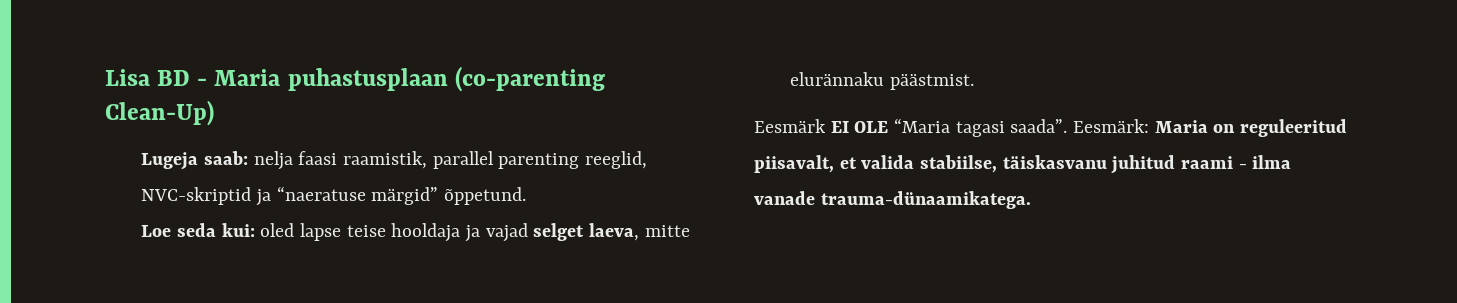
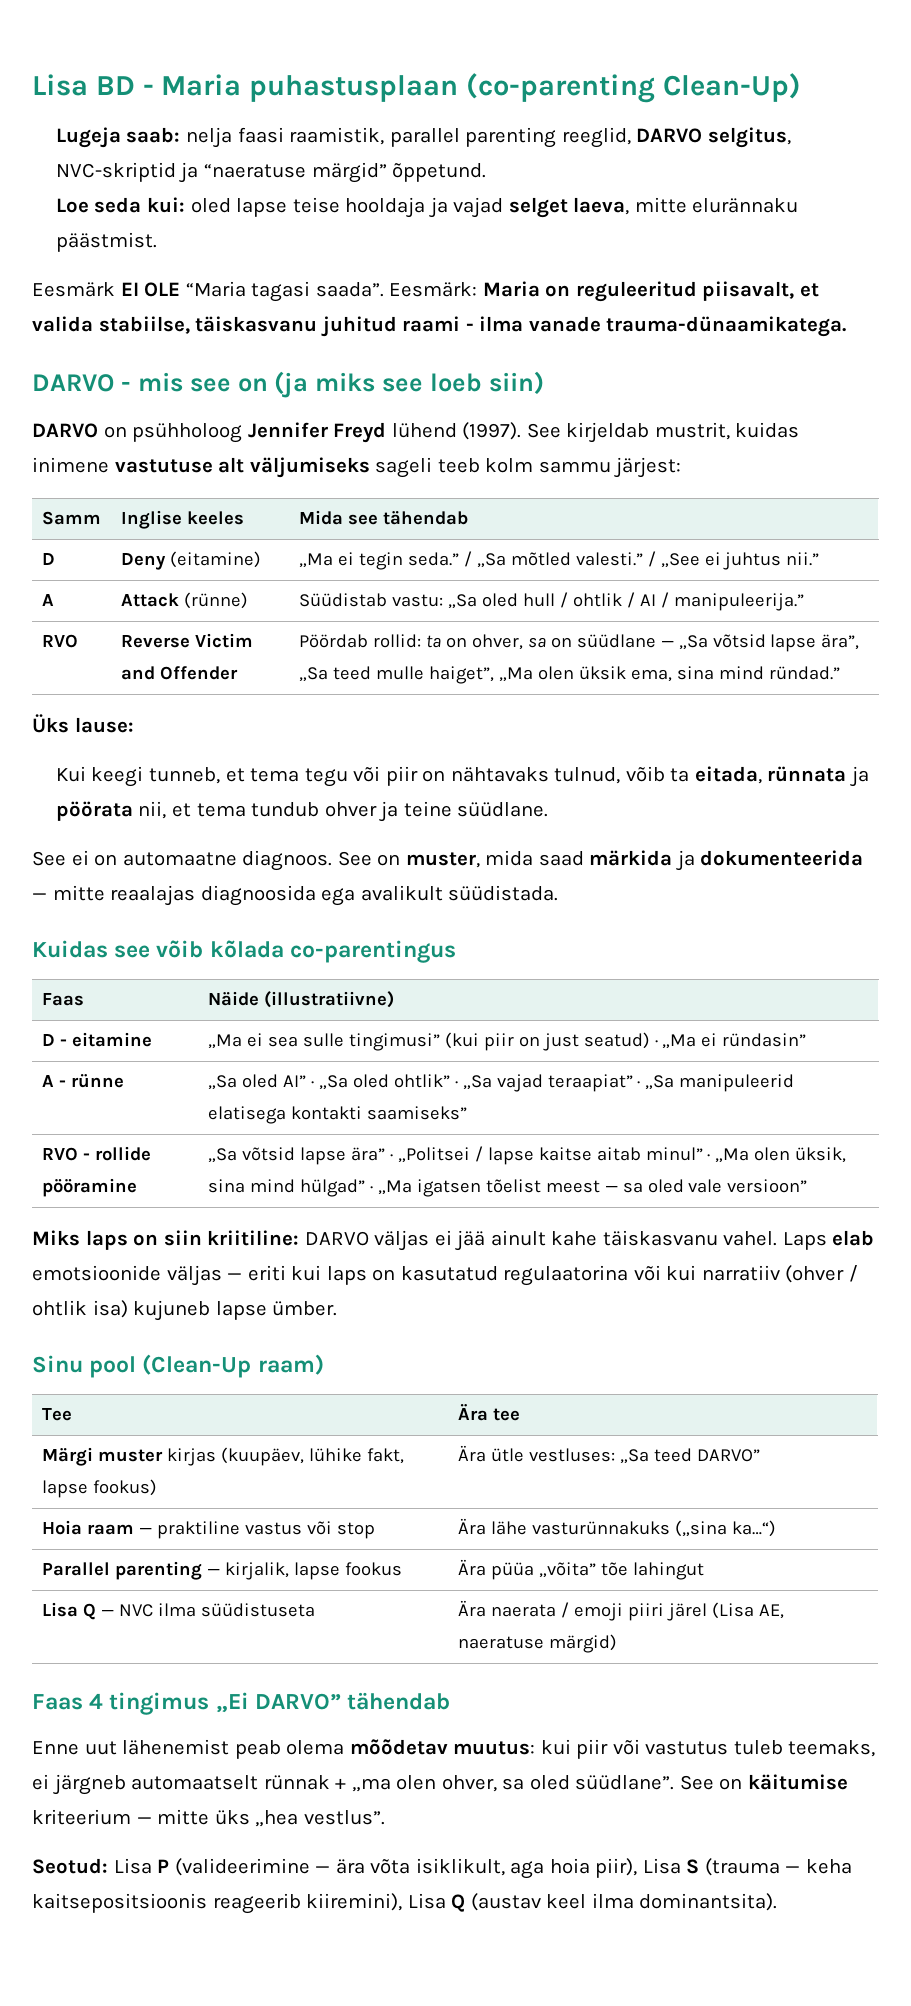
- Lugeja saab: nelja faasi raamistik, parallel parenting reeglid, NVC-skriptid ja “naeratuse märgid” õppetund.
+ Lugeja saab: nelja faasi raamistik, parallel parenting reeglid, DARVO selgitus, NVC-skriptid ja “naeratuse märgid” õppetund.
+ DARVO - mis see on (ja miks see loeb siin)
+ DARVO on psühholoog Jennifer Freyd lühend (1997). See kirjeldab mustrit, kuidas inimene vastutuse alt väljumiseks sageli teeb kolm sammu järjest:
+ Samm | Inglise keeles | Mida see tähendab
+ D | Deny (eitamine) | „Ma ei tegin seda.” / „Sa mõtled valesti.” / „See ei juhtus nii.”
+ A | Attack (rünne) | Süüdistab vastu: „Sa oled hull / ohtlik / AI / manipuleerija.”
+ RVO | Reverse Victim and Offender | Pöördab rollid: ta on ohver, sa on süüdlane — „Sa võtsid lapse ära”, „Sa teed mulle haiget”, „Ma olen üksik ema, sina mind ründad.”
+ Üks lause:
+ Kui keegi tunneb, et tema tegu või piir on nähtavaks tulnud, võib ta eitada, rünnata ja pöörata nii, et tema tundub ohver ja teine süüdlane.
+ See ei on automaatne diagnoos. See on muster, mida saad märkida ja dokumenteerida — mitte reaalajas diagnoosida ega avalikult süüdistada.
+ Kuidas see võib kõlada co-parentingus
+ Faas | Näide (illustratiivne)
+ D - eitamine | „Ma ei sea sulle tingimusi” (kui piir on just seatud) · „Ma ei ründasin”
+ A - rünne | „Sa oled AI” · „Sa oled ohtlik” · „Sa vajad teraapiat” · „Sa manipuleerid elatisega kontakti saamiseks”
+ RVO - rollide pööramine | „Sa võtsid lapse ära” · „Politsei / lapse kaitse aitab minul” · „Ma olen üksik, sina mind hülgad” · „Ma igatsen tõelist meest — sa oled vale versioon”
+ Miks laps on siin kriitiline: DARVO väljas ei jää ainult kahe täiskasvanu vahel. Laps elab emotsioonide väljas — eriti kui laps on kasutatud regulaatorina või kui narratiiv (ohver / ohtlik isa) kujuneb lapse ümber.
+ Sinu pool (Clean-Up raam)
+ Tee | Ära tee
+ Märgi muster kirjas (kuupäev, lühike fakt, lapse fookus) | Ära ütle vestluses: „Sa teed DARVO”
+ Hoia raam — praktiline vastus või stop | Ära lähe vasturünnakuks („sina ka…“)
+ Parallel parenting — kirjalik, lapse fookus | Ära püüa „võita” tõe lahingut
+ Lisa Q — NVC ilma süüdistuseta | Ära naerata / emoji piiri järel (Lisa AE, naeratuse märgid)
+ Faas 4 tingimus „Ei DARVO” tähendab
+ Enne uut lähenemist peab olema mõõdetav muutus: kui piir või vastutus tuleb teemaks, ei järgneb automaatselt rünnak + „ma olen ohver, sa oled süüdlane”. See on käitumise kriteerium — mitte üks „hea vestlus”.
+ Seotud: Lisa P (valideerimine — ära võta isiklikult, aga hoia piir), Lisa S (trauma — keha kaitsepositsioonis reageerib kiiremini), Lisa Q (austav keel ilma dominantsita).

